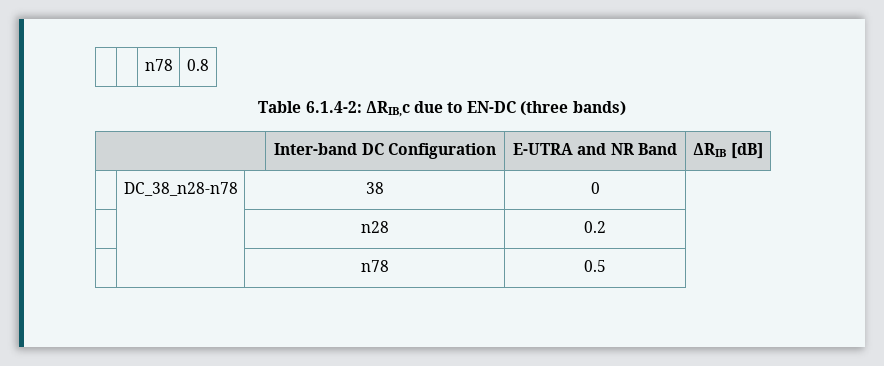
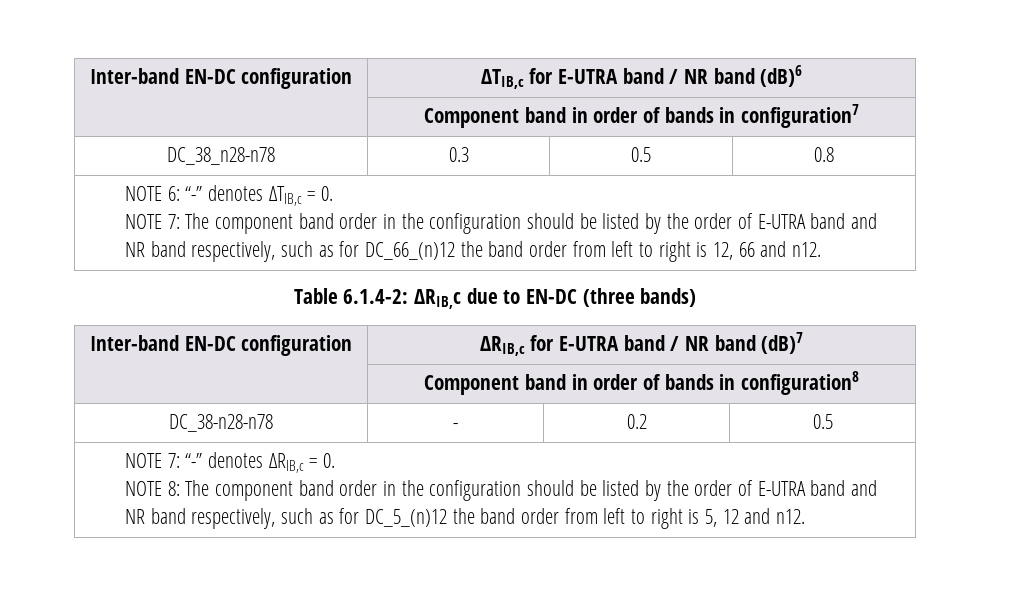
- | | n78 | 0.8
+ Inter-band EN-DC configuration | ΔTIB,c for E-UTRA band / NR band (dB)6
+ | Component band in order of bands in configuration7
+ DC_38_n28-n78 | 0.3 | 0.5 | 0.8
+ NOTE 6: “-” denotes ΔTIB,c = 0.
+ NOTE 7: The component band order in the configuration should be listed by the order of E-UTRA band and NR band respectively, such as for DC_66_(n)12 the band order from left to right is 12, 66 and n12.
- | Inter-band DC Configuration | E-UTRA and NR Band | ΔRIB [dB]
- | DC_38_n28-n78 | 38 | 0
- | | n28 | 0.2
- | | n78 | 0.5
+ Inter-band EN-DC configuration | ΔRIB,c for E-UTRA band / NR band (dB)7
+ | Component band in order of bands in configuration8
+ DC_38-n28-n78 | - | 0.2 | 0.5
+ NOTE 7: “-” denotes ΔRIB,c = 0.
+ NOTE 8: The component band order in the configuration should be listed by the order of E-UTRA band and NR band respectively, such as for DC_5_(n)12 the band order from left to right is 5, 12 and n12.

